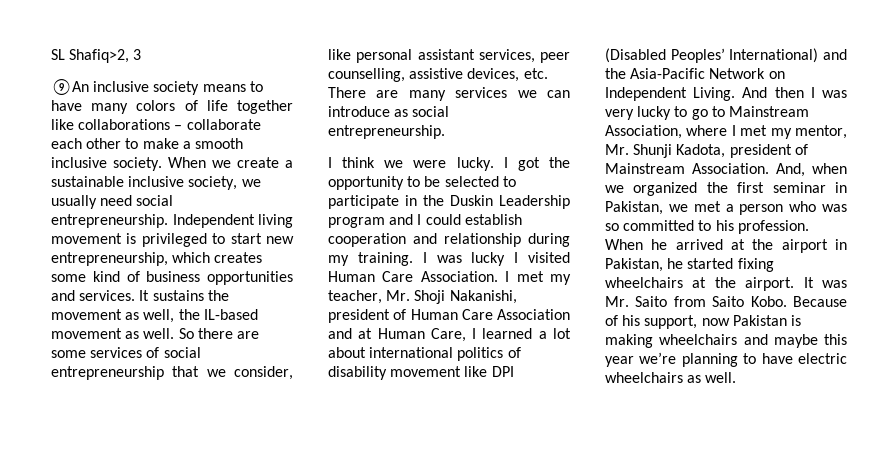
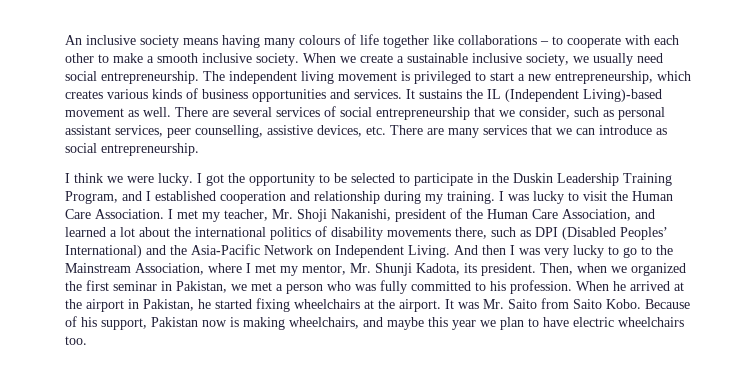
- SL Shafiq>2, 3
- ⑨An inclusive society means to have many colors of life together like collaborations – collaborate each other to make a smooth inclusive society.
+ An inclusive society means having many colours of life together like collaborations – to cooperate with each other to make a smooth inclusive society.
- Independent living movement is privileged to start new entrepreneurship, which creates some kind of business opportunities and services.
+ The independent living movement is privileged to start a new entrepreneurship, which creates various kinds of business opportunities and services.
- It sustains the movement as well, the IL-based movement as well. So there are some services of social entrepreneurship that we consider, like personal assistant services, peer counselling, assistive devices, etc. There are many services we can introduce as social entrepreneurship.
+ It sustains the IL (Independent Living)-based movement as well. There are several services of social entrepreneurship that we consider, such as personal assistant services, peer counselling, assistive devices, etc. There are many services that we can introduce as social entrepreneurship.
- I got the opportunity to be selected to participate in the Duskin Leadership program and I could establish cooperation and relationship during my training.
+ I got the opportunity to be selected to participate in the Duskin Leadership Training Program, and I established cooperation and relationship during my training.
- I was lucky I visited Human Care Association.
+ I was lucky to visit the Human Care Association.
- I met my teacher, Mr. Shoji Nakanishi, president of Human Care Association and at Human Care, I learned a lot about international politics of disability movement like DPI (Disabled Peoples’ International) and the Asia-Pacific Network on Independent Living.
+ I met my teacher, Mr. Shoji Nakanishi, president of the Human Care Association, and learned a lot about the international politics of disability movements there, such as DPI (Disabled Peoples’ International) and the Asia-Pacific Network on Independent Living.
- And then I was very lucky to go to Mainstream Association, where I met my mentor, Mr. Shunji Kadota, president of Mainstream Association. And, when we organized the first seminar in Pakistan, we met a person who was so committed to his profession.
+ And then I was very lucky to go to the Mainstream Association, where I met my mentor, Mr. Shunji Kadota, its president. Then, when we organized the first seminar in Pakistan, we met a person who was fully committed to his profession.
- Because of his support, now Pakistan is making wheelchairs and maybe this year we’re planning to have electric wheelchairs as well.
+ Because of his support, Pakistan now is making wheelchairs, and maybe this year we plan to have electric wheelchairs too.

